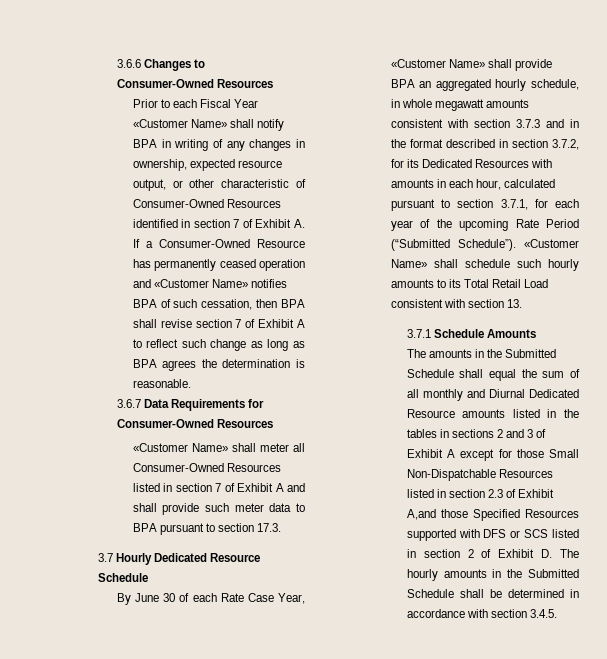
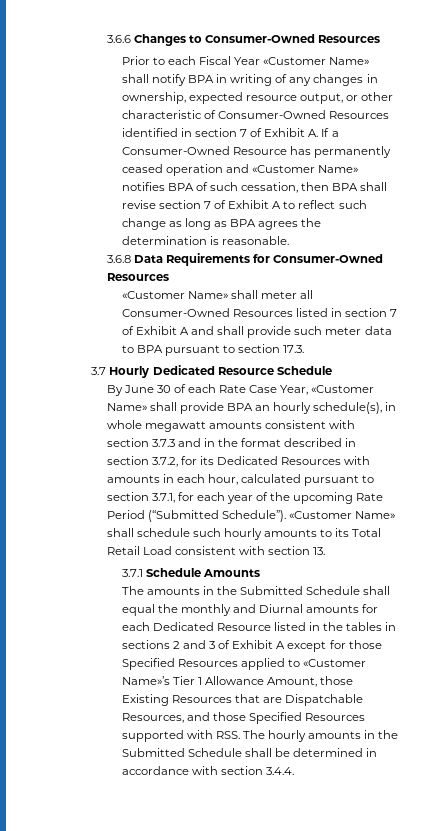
- 3.6.7 Data Requirements for Consumer-Owned Resources
+ 3.6.8 Data Requirements for Consumer-Owned Resources
- By June 30 of each Rate Case Year, «Customer Name» shall provide BPA an aggregated hourly schedule, in whole megawatt amounts consistent with section 3.7.3 and in the format described in section 3.7.2, for its Dedicated Resources with amounts in each hour, calculated pursuant to section 3.7.1, for each year of the upcoming Rate Period (“Submitted Schedule”).
+ By June 30 of each Rate Case Year, «Customer Name» shall provide BPA an hourly schedule(s), in whole megawatt amounts consistent with section 3.7.3 and in the format described in section 3.7.2, for its Dedicated Resources with amounts in each hour, calculated pursuant to section 3.7.1, for each year of the upcoming Rate Period (“Submitted Schedule”).
- The amounts in the Submitted Schedule shall equal the sum of all monthly and Diurnal Dedicated Resource amounts listed in the tables in sections 2 and 3 of Exhibit A except for those Small Non-Dispatchable Resources listed in section 2.3 of Exhibit A,and those Specified Resources supported with DFS or SCS listed in section 2 of Exhibit D. The hourly amounts in the Submitted Schedule shall be determined in accordance with section 3.4.5.
+ The amounts in the Submitted Schedule shall equal the monthly and Diurnal amounts for each Dedicated Resource listed in the tables in sections 2 and 3 of Exhibit A except for those Specified Resources applied to «Customer Name»’s Tier 1 Allowance Amount, those Existing Resources that are Dispatchable Resources, and those Specified Resources supported with RSS. The hourly amounts in the Submitted Schedule shall be determined in accordance with section 3.4.4.

